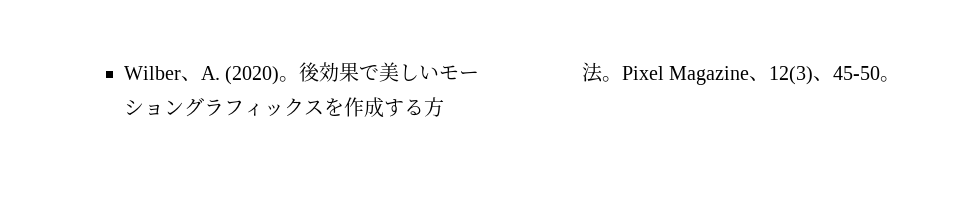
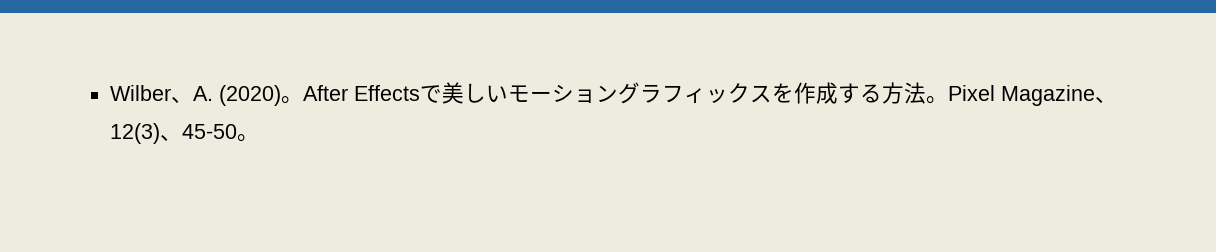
- 後効果で美しいモーショングラフィックスを作成する方法。
+ After Effectsで美しいモーショングラフィックスを作成する方法。

